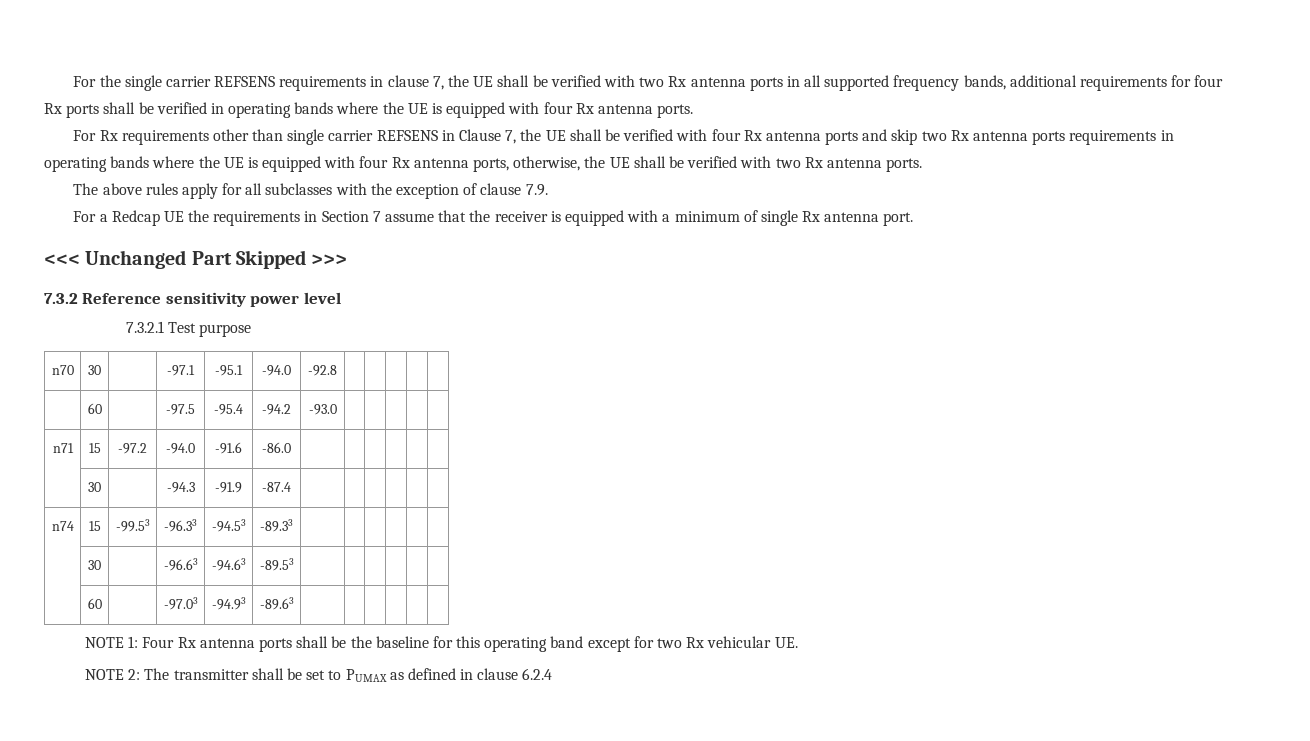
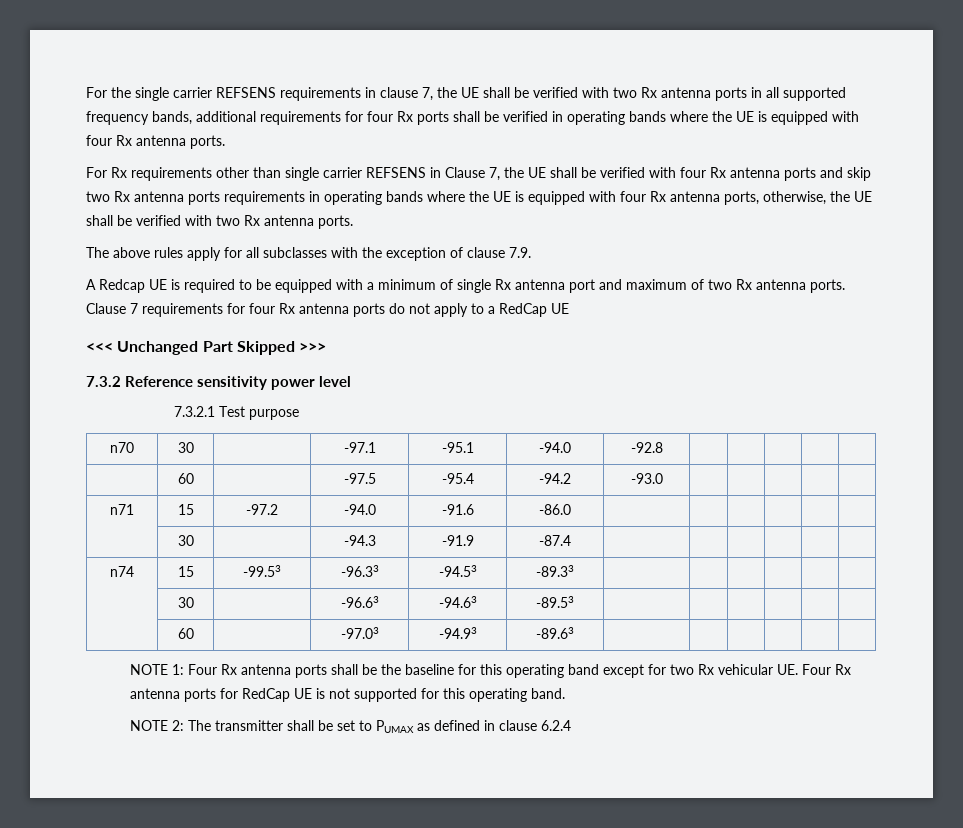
- For a Redcap UE the requirements in Section 7 assume that the receiver is equipped with a minimum of single Rx antenna port.
+ A Redcap UE is required to be equipped with a minimum of single Rx antenna port and maximum of two Rx antenna ports. Clause 7 requirements for four Rx antenna ports do not apply to a RedCap UE
- NOTE 1: Four Rx antenna ports shall be the baseline for this operating band except for two Rx vehicular UE.
+ NOTE 1: Four Rx antenna ports shall be the baseline for this operating band except for two Rx vehicular UE. Four Rx antenna ports for RedCap UE is not supported for this operating band.

